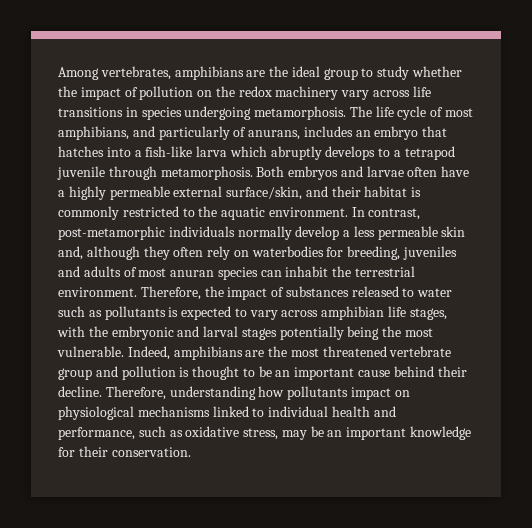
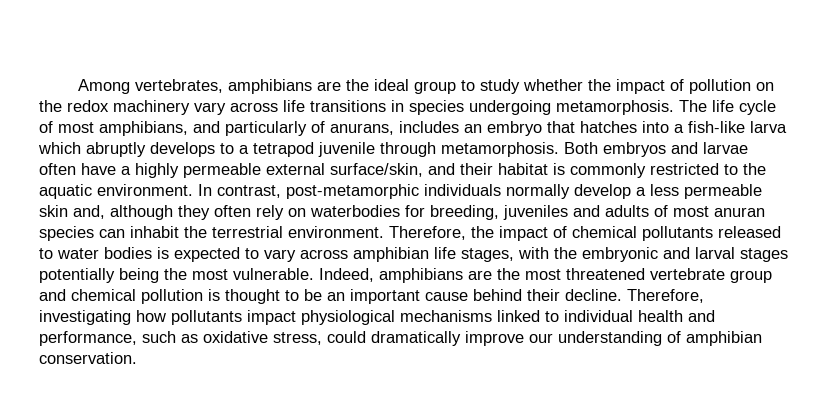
- Therefore, the impact of substances released to water such as pollutants is expected to vary across amphibian life stages, with the embryonic and larval stages potentially being the most vulnerable.
+ Therefore, the impact of chemical pollutants released to water bodies is expected to vary across amphibian life stages, with the embryonic and larval stages potentially being the most vulnerable.
- Indeed, amphibians are the most threatened vertebrate group and pollution is thought to be an important cause behind their decline.
+ Indeed, amphibians are the most threatened vertebrate group and chemical pollution is thought to be an important cause behind their decline.
- Therefore, understanding how pollutants impact on physiological mechanisms linked to individual health and performance, such as oxidative stress, may be an important knowledge for their conservation.
+ Therefore, investigating how pollutants impact physiological mechanisms linked to individual health and performance, such as oxidative stress, could dramatically improve our understanding of amphibian conservation.

